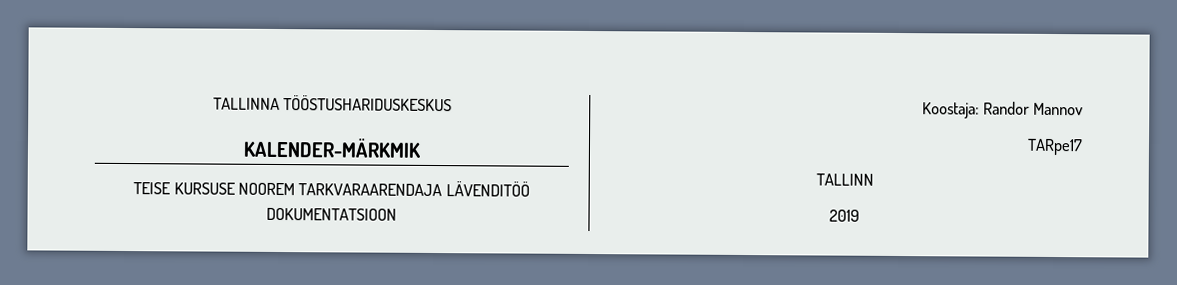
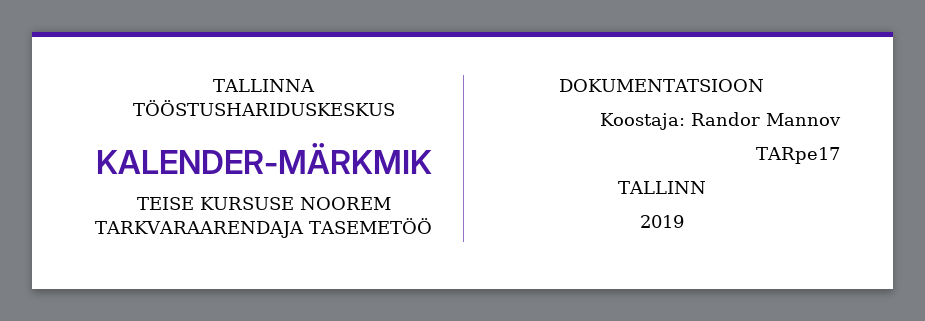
- TEISE KURSUSE NOOREM TARKVARAARENDAJA LÄVENDITÖÖ DOKUMENTATSIOON
+ TEISE KURSUSE NOOREM TARKVARAARENDAJA TASEMETÖÖ DOKUMENTATSIOON

